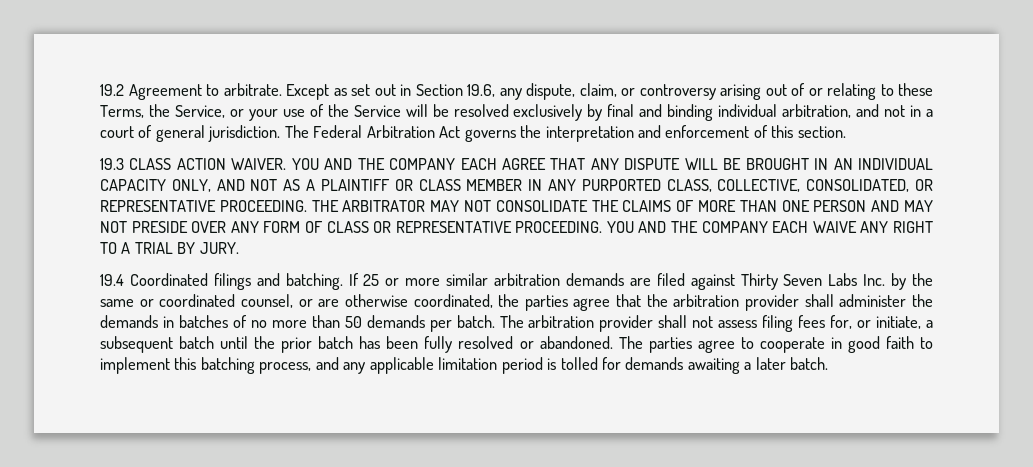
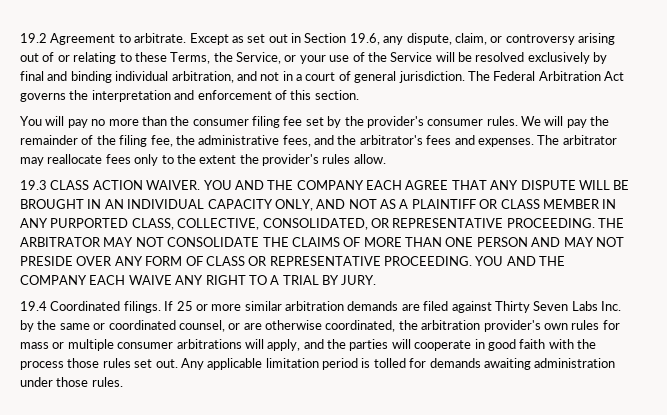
+ You will pay no more than the consumer filing fee set by the provider's consumer rules. We will pay the remainder of the filing fee, the administrative fees, and the arbitrator's fees and expenses. The arbitrator may reallocate fees only to the extent the provider's rules allow.
- 19.4 Coordinated filings and batching.
+ 19.4 Coordinated filings.
- If 25 or more similar arbitration demands are filed against Thirty Seven Labs Inc. by the same or coordinated counsel, or are otherwise coordinated, the parties agree that the arbitration provider shall administer the demands in batches of no more than 50 demands per batch. The arbitration provider shall not assess filing fees for, or initiate, a subsequent batch until the prior batch has been fully resolved or abandoned. The parties agree to cooperate in good faith to implement this batching process, and any applicable limitation period is tolled for demands awaiting a later batch.
+ If 25 or more similar arbitration demands are filed against Thirty Seven Labs Inc. by the same or coordinated counsel, or are otherwise coordinated, the arbitration provider's own rules for mass or multiple consumer arbitrations will apply, and the parties will cooperate in good faith with the process those rules set out. Any applicable limitation period is tolled for demands awaiting administration under those rules.

